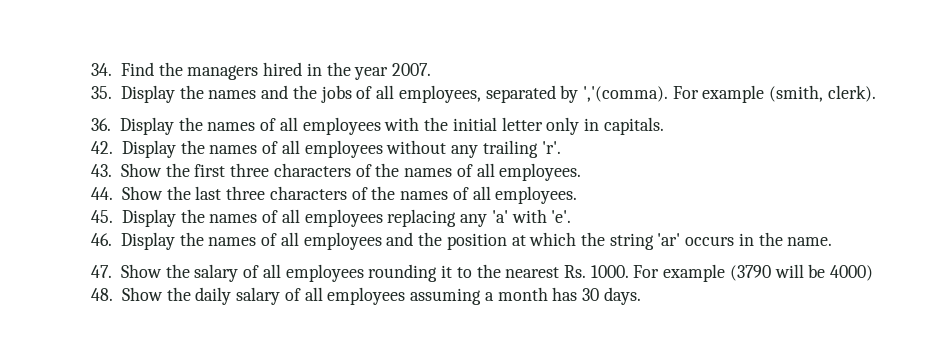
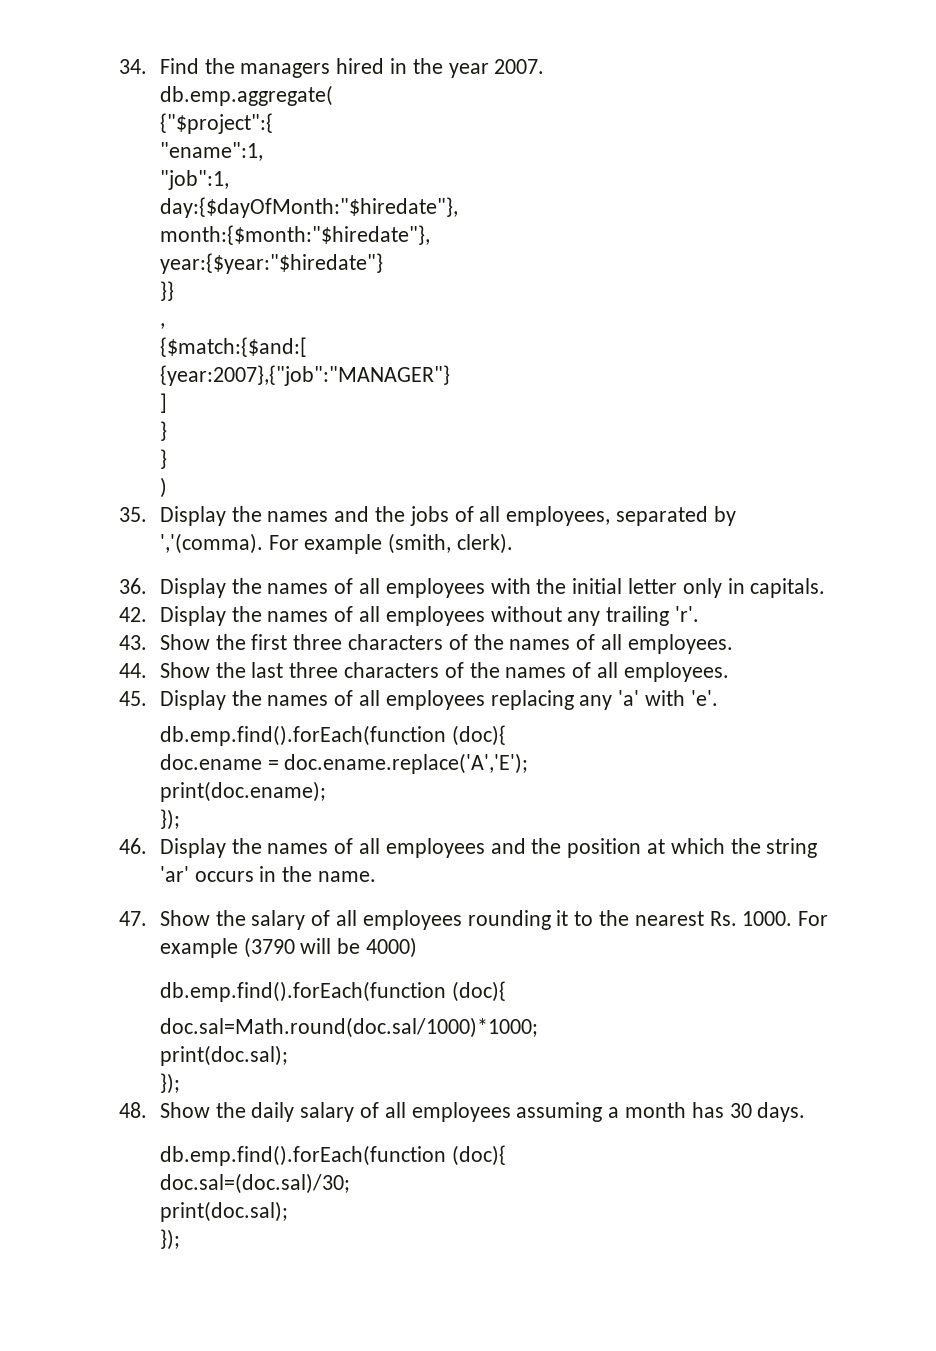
+ db.emp.aggregate(
+ {"$project":{
+ "ename":1,
+ "job":1,
+ day:{$dayOfMonth:"$hiredate"},
+ month:{$month:"$hiredate"},
+ year:{$year:"$hiredate"}
+ }}
+ ,
+ {$match:{$and:[
+ {year:2007},{"job":"MANAGER"}
+ ]
+ }
+ }
+ )
  45. Display the names of all employees replacing any 'a' with 'e'.
+ db.emp.find().forEach(function (doc){
+ doc.ename = doc.ename.replace('A','E');
+ print(doc.ename);
+ });
  For example (3790 will be 4000)
+ db.emp.find().forEach(function (doc){
+ doc.sal=Math.round(doc.sal/1000)*1000;
+ print(doc.sal);
+ });
  48. Show the daily salary of all employees assuming a month has 30 days.
+ db.emp.find().forEach(function (doc){
+ doc.sal=(doc.sal)/30;
+ print(doc.sal);
+ });

